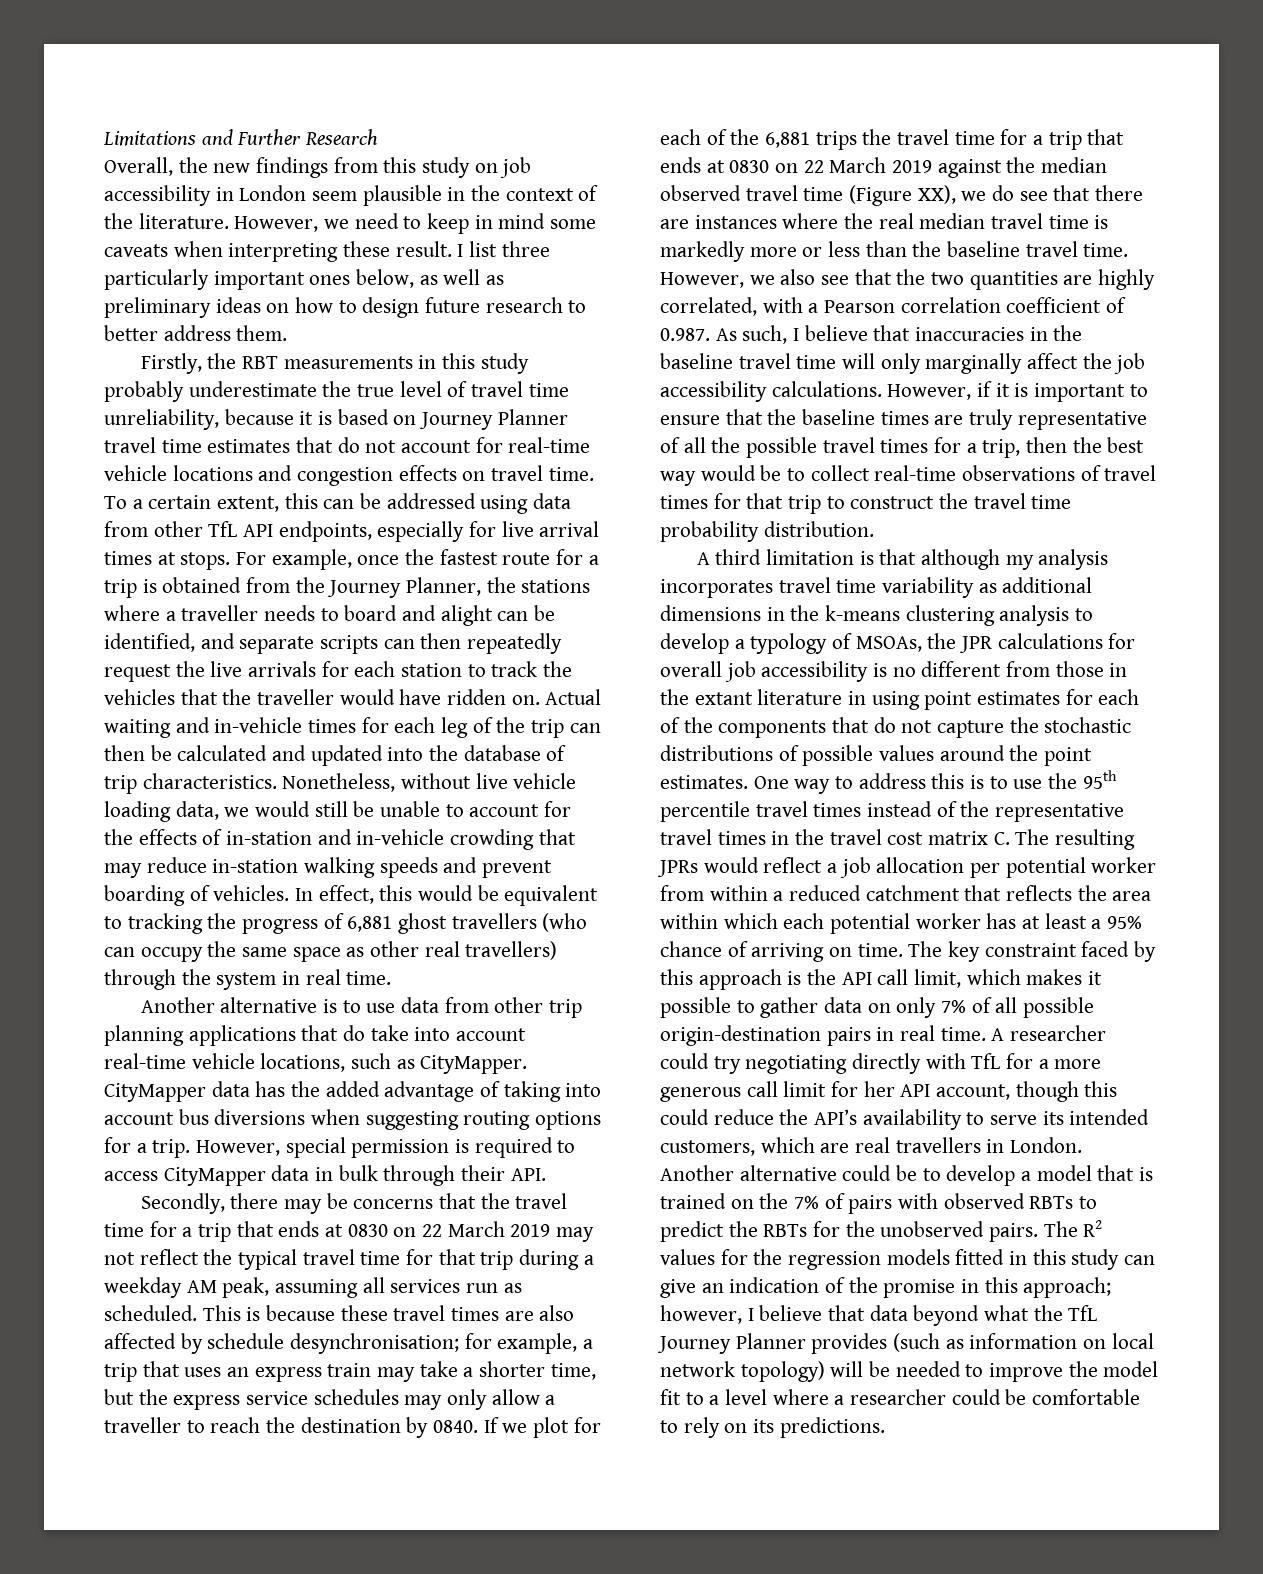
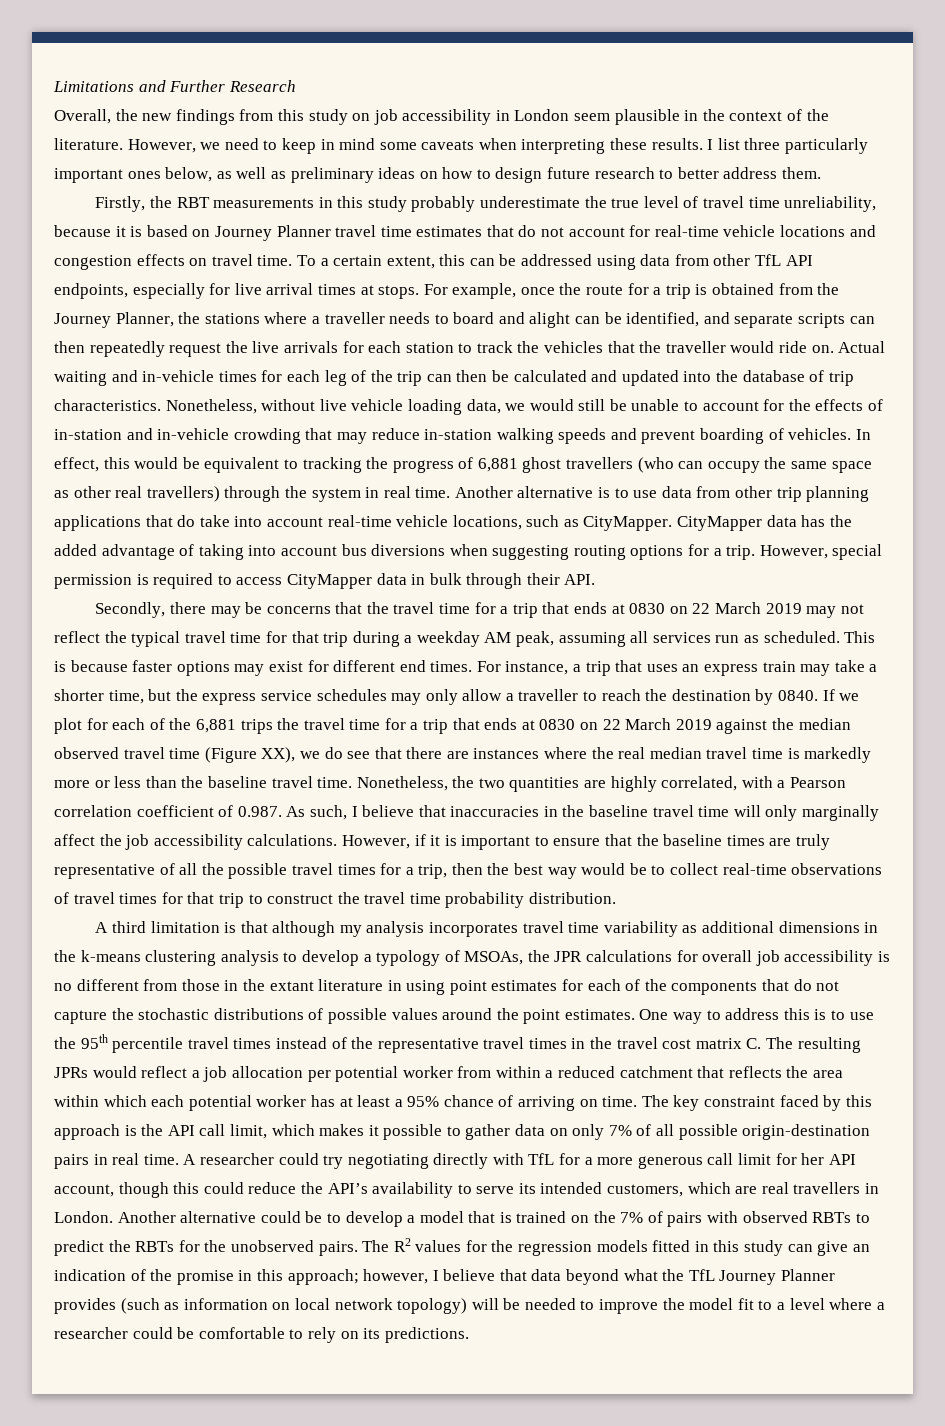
- However, we need to keep in mind some caveats when interpreting these result.
+ However, we need to keep in mind some caveats when interpreting these results.
- For example, once the fastest route for a trip is obtained from the Journey Planner, the stations where a traveller needs to board and alight can be identified, and separate scripts can then repeatedly request the live arrivals for each station to track the vehicles that the traveller would have ridden on.
+ For example, once the route for a trip is obtained from the Journey Planner, the stations where a traveller needs to board and alight can be identified, and separate scripts can then repeatedly request the live arrivals for each station to track the vehicles that the traveller would ride on.
- In effect, this would be equivalent to tracking the progress of 6,881 ghost travellers (who can occupy the same space as other real travellers) through the system in real time.
- Another alternative is to use data from other trip planning applications that do take into account real-time vehicle locations, such as CityMapper.
+ In effect, this would be equivalent to tracking the progress of 6,881 ghost travellers (who can occupy the same space as other real travellers) through the system in real time. Another alternative is to use data from other trip planning applications that do take into account real-time vehicle locations, such as CityMapper.
- This is because these travel times are also affected by schedule desynchronisation; for example, a trip that uses an express train may take a shorter time, but the express service schedules may only allow a traveller to reach the destination by 0840.
+ This is because faster options may exist for different end times. For instance, a trip that uses an express train may take a shorter time, but the express service schedules may only allow a traveller to reach the destination by 0840.
- However, we also see that the two quantities are highly correlated, with a Pearson correlation coefficient of 0.987. As such, I believe that inaccuracies in the baseline travel time will only marginally affect the job accessibility calculations.
+ Nonetheless, the two quantities are highly correlated, with a Pearson correlation coefficient of 0.987. As such, I believe that inaccuracies in the baseline travel time will only marginally affect the job accessibility calculations.

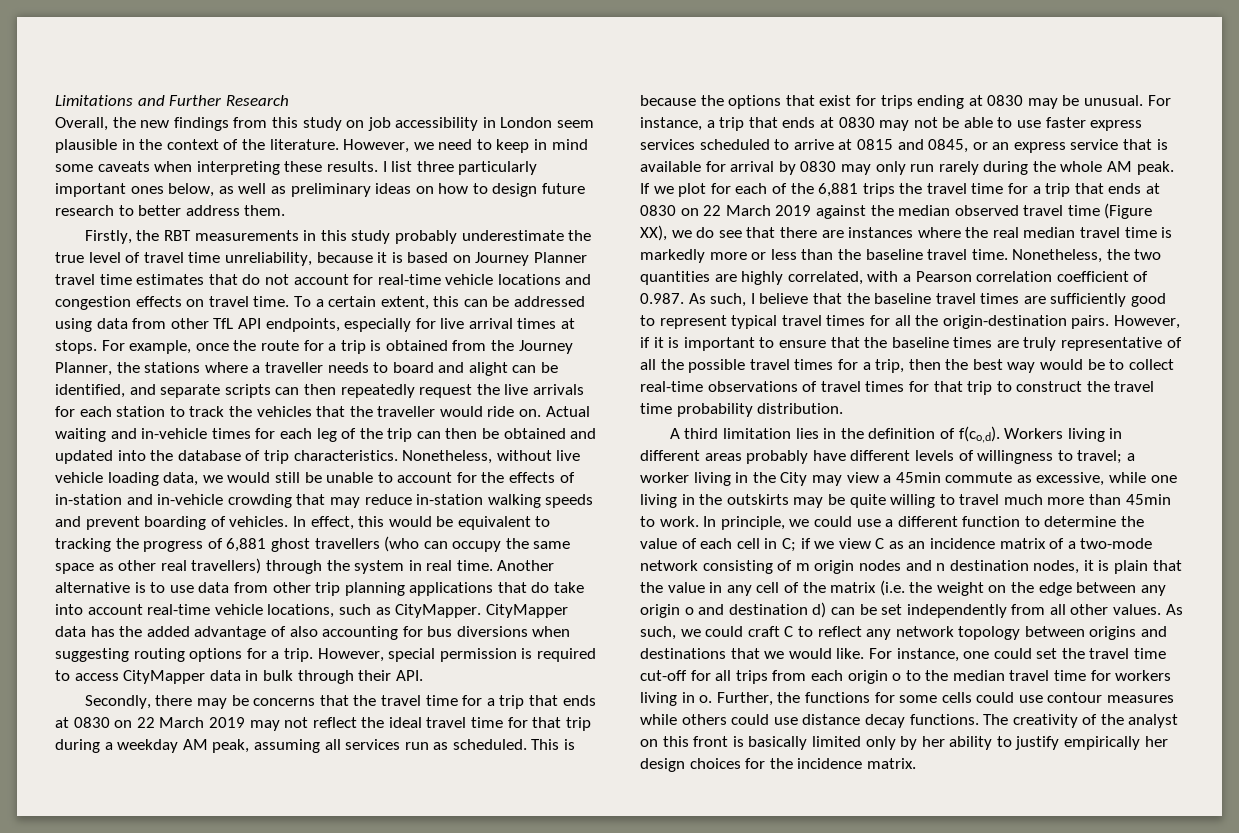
- Actual waiting and in-vehicle times for each leg of the trip can then be calculated and updated into the database of trip characteristics.
+ Actual waiting and in-vehicle times for each leg of the trip can then be obtained and updated into the database of trip characteristics.
- CityMapper data has the added advantage of taking into account bus diversions when suggesting routing options for a trip.
+ CityMapper data has the added advantage of also accounting for bus diversions when suggesting routing options for a trip.
- Secondly, there may be concerns that the travel time for a trip that ends at 0830 on 22 March 2019 may not reflect the typical travel time for that trip during a weekday AM peak, assuming all services run as scheduled.
+ Secondly, there may be concerns that the travel time for a trip that ends at 0830 on 22 March 2019 may not reflect the ideal travel time for that trip during a weekday AM peak, assuming all services run as scheduled.
- This is because faster options may exist for different end times.
+ This is because the options that exist for trips ending at 0830 may be unusual.
- For instance, a trip that uses an express train may take a shorter time, but the express service schedules may only allow a traveller to reach the destination by 0840.
+ For instance, a trip that ends at 0830 may not be able to use faster express services scheduled to arrive at 0815 and 0845, or an express service that is available for arrival by 0830 may only run rarely during the whole AM peak.
- Nonetheless, the two quantities are highly correlated, with a Pearson correlation coefficient of 0.987. As such, I believe that inaccuracies in the baseline travel time will only marginally affect the job accessibility calculations.
+ Nonetheless, the two quantities are highly correlated, with a Pearson correlation coefficient of 0.987. As such, I believe that the baseline travel times are sufficiently good to represent typical travel times for all the origin-destination pairs.
- A third limitation is that although my analysis incorporates travel time variability as additional dimensions in the k-means clustering analysis to develop a typology of MSOAs, the JPR calculations for overall job accessibility is no different from those in the extant literature in using point estimates for each of the components that do not capture the stochastic distributions of possible values around the point estimates. One way to address this is to use the 95th percentile travel times instead of the representative travel times in the travel cost matrix C. The resulting JPRs would reflect a job allocation per potential worker from within a reduced catchment that reflects the area within which each potential worker has at least a 95% chance of arriving on time. The key constraint faced by this approach is the API call limit, which makes it possible to gather data on only 7% of all possible origin-destination pairs in real time. A researcher could try negotiating directly with TfL for a more generous call limit for her API account, though this could reduce the API’s availability to serve its intended customers, which are real travellers in London. Another alternative could be to develop a model that is trained on the 7% of pairs with observed RBTs to predict the RBTs for the unobserved pairs. The R2 values for the regression models fitted in this study can give an indication of the promise in this approach; however, I believe that data beyond what the TfL Journey Planner provides (such as information on local network topology) will be needed to improve the model fit to a level where a researcher could be comfortable to rely on its predictions.
+ A third limitation lies in the definition of f(co,d). Workers living in different areas probably have different levels of willingness to travel; a worker living in the City may view a 45min commute as excessive, while one living in the outskirts may be quite willing to travel much more than 45min to work. In principle, we could use a different function to determine the value of each cell in C; if we view C as an incidence matrix of a two-mode network consisting of m origin nodes and n destination nodes, it is plain that the value in any cell of the matrix (i.e. the weight on the edge between any origin o and destination d) can be set independently from all other values. As such, we could craft C to reflect any network topology between origins and destinations that we would like. For instance, one could set the travel time cut-off for all trips from each origin o to the median travel time for workers living in o. Further, the functions for some cells could use contour measures while others could use distance decay functions. The creativity of the analyst on this front is basically limited only by her ability to justify empirically her design choices for the incidence matrix.

